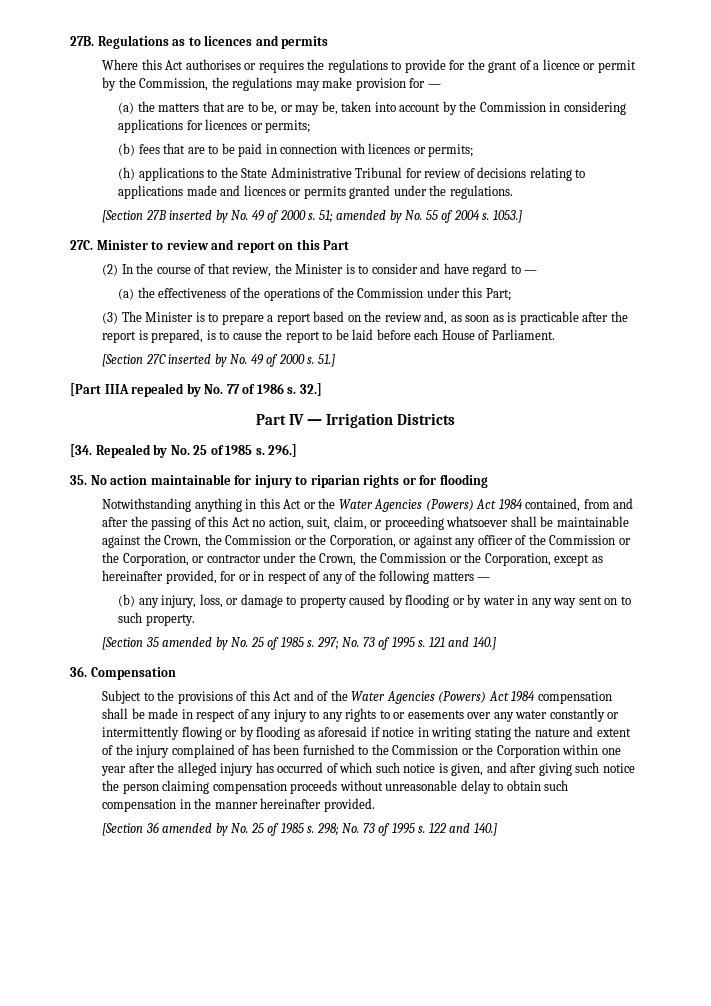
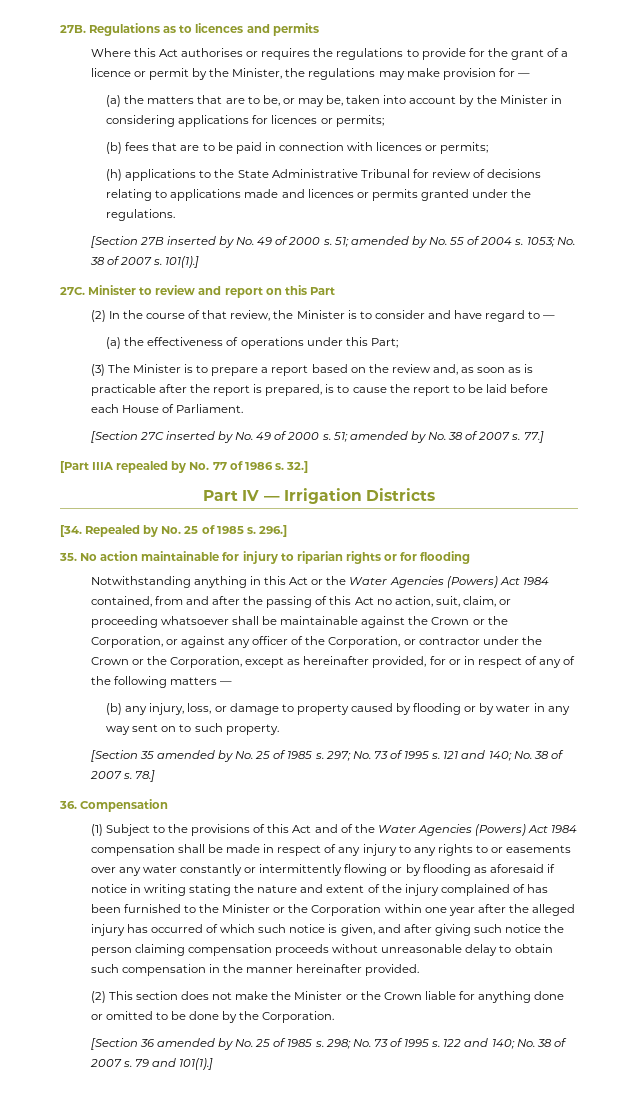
- Where this Act authorises or requires the regulations to provide for the grant of a licence or permit by the Commission, the regulations may make provision for —
+ Where this Act authorises or requires the regulations to provide for the grant of a licence or permit by the Minister, the regulations may make provision for —
- (a) the matters that are to be, or may be, taken into account by the Commission in considering applications for licences or permits;
+ (a) the matters that are to be, or may be, taken into account by the Minister in considering applications for licences or permits;
- 1053.]
+ 1053; No. 38 of 2007 s. 101(1).]
- (a) the effectiveness of the operations of the Commission under this Part;
+ (a) the effectiveness of operations under this Part;
- 51.]
+ 51; amended by No. 38 of 2007 s. 77.]
- Notwithstanding anything in this Act or the Water Agencies (Powers) Act 1984 contained, from and after the passing of this Act no action, suit, claim, or proceeding whatsoever shall be maintainable against the Crown, the Commission or the Corporation, or against any officer of the Commission or the Corporation, or contractor under the Crown, the Commission or the Corporation, except as hereinafter provided, for or in respect of any of the following matters —
+ Notwithstanding anything in this Act or the Water Agencies (Powers) Act 1984 contained, from and after the passing of this Act no action, suit, claim, or proceeding whatsoever shall be maintainable against the Crown or the Corporation, or against any officer of the Corporation, or contractor under the Crown or the Corporation, except as hereinafter provided, for or in respect of any of the following matters —
- 121 and 140.]
+ 121 and 140; No. 38 of 2007 s. 78.]
- Subject to the provisions of this Act and of the Water Agencies (Powers) Act 1984 compensation shall be made in respect of any injury to any rights to or easements over any water constantly or intermittently flowing or by flooding as aforesaid if notice in writing stating the nature and extent of the injury complained of has been furnished to the Commission or the Corporation within one year after the alleged injury has occurred of which such notice is given, and after giving such notice the person claiming compensation proceeds without unreasonable delay to obtain such compensation in the manner hereinafter provided.
+ (1) Subject to the provisions of this Act and of the Water Agencies (Powers) Act 1984 compensation shall be made in respect of any injury to any rights to or easements over any water constantly or intermittently flowing or by flooding as aforesaid if notice in writing stating the nature and extent of the injury complained of has been furnished to the Minister or the Corporation within one year after the alleged injury has occurred of which such notice is given, and after giving such notice the person claiming compensation proceeds without unreasonable delay to obtain such compensation in the manner hereinafter provided.
+ (2) This section does not make the Minister or the Crown liable for anything done or omitted to be done by the Corporation.
- 122 and 140.]
+ 122 and 140; No. 38 of 2007 s. 79 and 101(1).]

